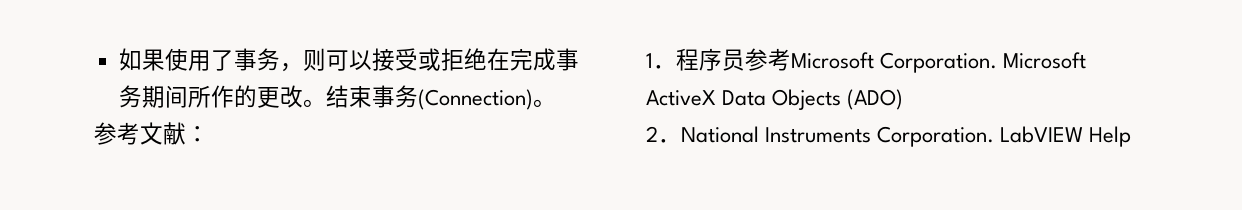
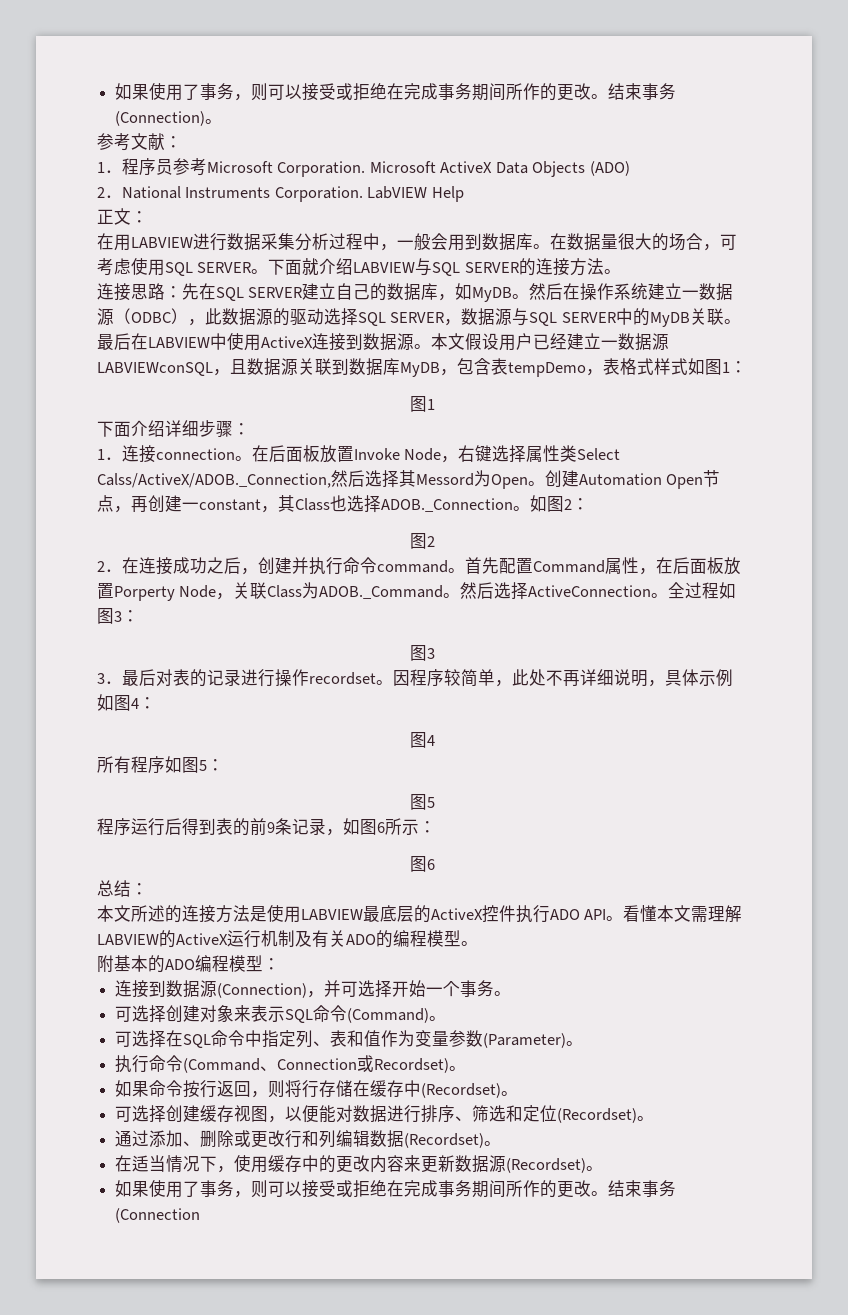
+ 正文：
+ 在用LABVIEW进行数据采集分析过程中，一般会用到数据库。在数据量很大的场合，可考虑使用SQL SERVER。下面就介绍LABVIEW与SQL SERVER的连接方法。
+ 连接思路：先在SQL SERVER建立自己的数据库，如MyDB。然后在操作系统建立一数据源（ODBC），此数据源的驱动选择SQL SERVER，数据源与SQL SERVER中的MyDB关联。最后在LABVIEW中使用ActiveX连接到数据源。本文假设用户已经建立一数据源LABVIEWconSQL，且数据源关联到数据库MyDB，包含表tempDemo，表格式样式如图1：
+ 图1
+ 下面介绍详细步骤：
+ 1．连接connection。在后面板放置Invoke Node，右键选择属性类Select Calss/ActiveX/ADOB._Connection,然后选择其Messord为Open。创建Automation Open节点，再创建一constant，其Class也选择ADOB._Connection。如图2：
+ 图2
+ 2．在连接成功之后，创建并执行命令command。首先配置Command属性，在后面板放置Porperty Node，关联Class为ADOB._Command。然后选择ActiveConnection。全过程如图3：
+ 图3
+ 3．最后对表的记录进行操作recordset。因程序较简单，此处不再详细说明，具体示例如图4：
+ 图4
+ 所有程序如图5：
+ 图5
+ 程序运行后得到表的前9条记录，如图6所示：
+ 图6
+ 总结：
+ 本文所述的连接方法是使用LABVIEW最底层的ActiveX控件执行ADO API。看懂本文需理解LABVIEW的ActiveX运行机制及有关ADO的编程模型。
+ 附基本的ADO编程模型：
+ 连接到数据源(Connection)，并可选择开始一个事务。
+ 可选择创建对象来表示SQL命令(Command)。
+ 可选择在SQL命令中指定列、表和值作为变量参数(Parameter)。
+ 执行命令(Command、Connection或Recordset)。
+ 如果命令按行返回，则将行存储在缓存中(Recordset)。
+ 可选择创建缓存视图，以便能对数据进行排序、筛选和定位(Recordset)。
+ 通过添加、删除或更改行和列编辑数据(Recordset)。
+ 在适当情况下，使用缓存中的更改内容来更新数据源(Recordset)。
+ 如果使用了事务，则可以接受或拒绝在完成事务期间所作的更改。结束事务(Connection

